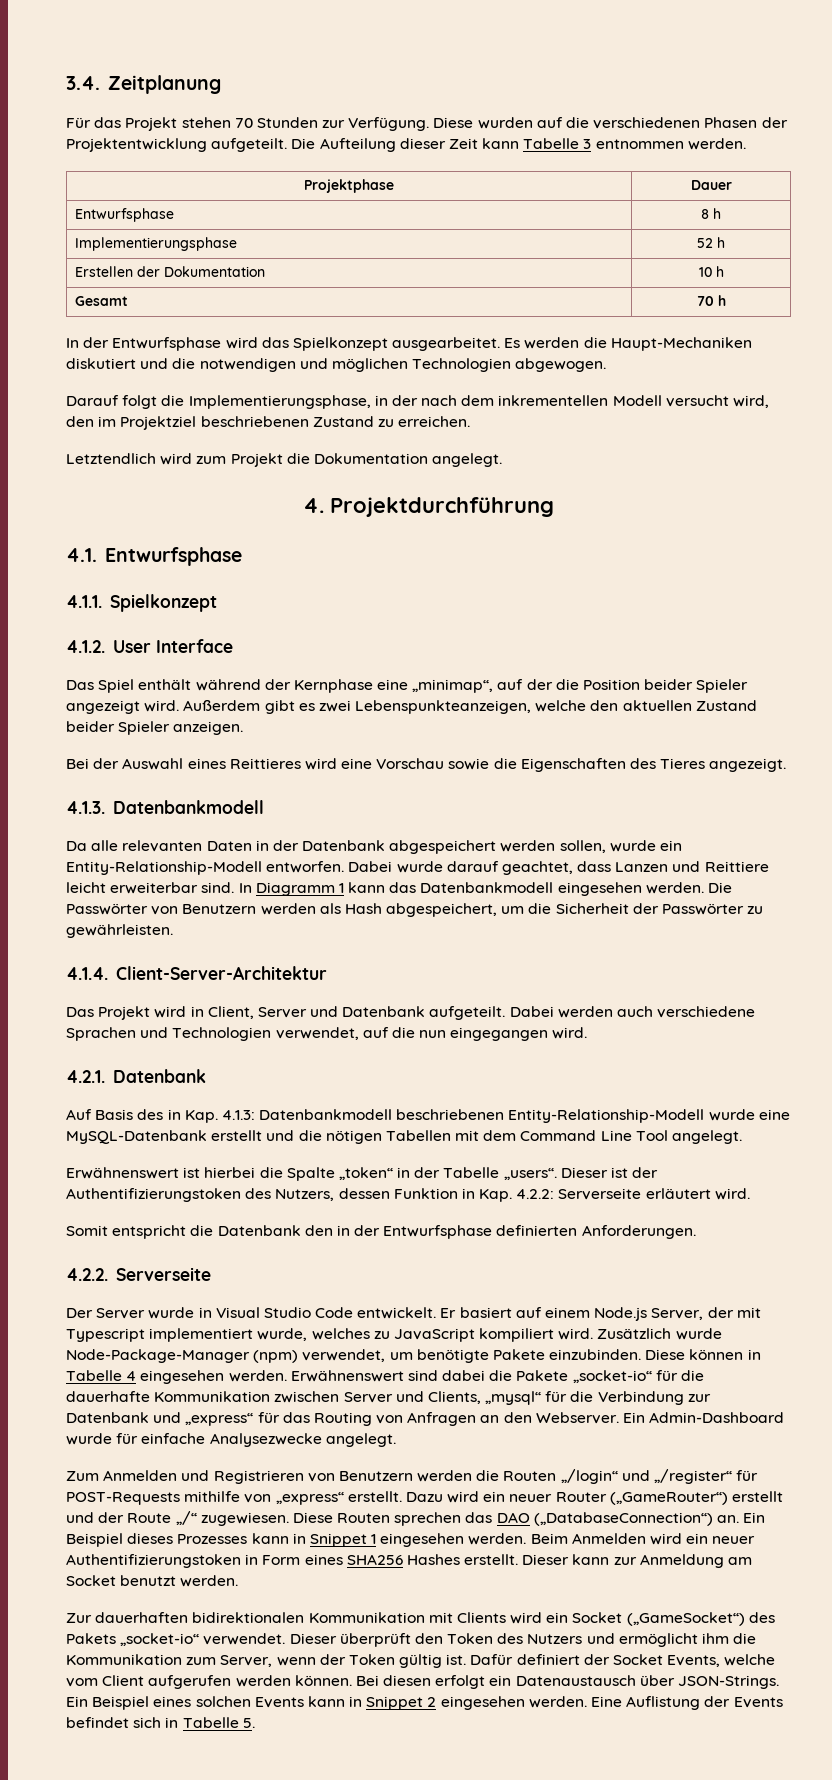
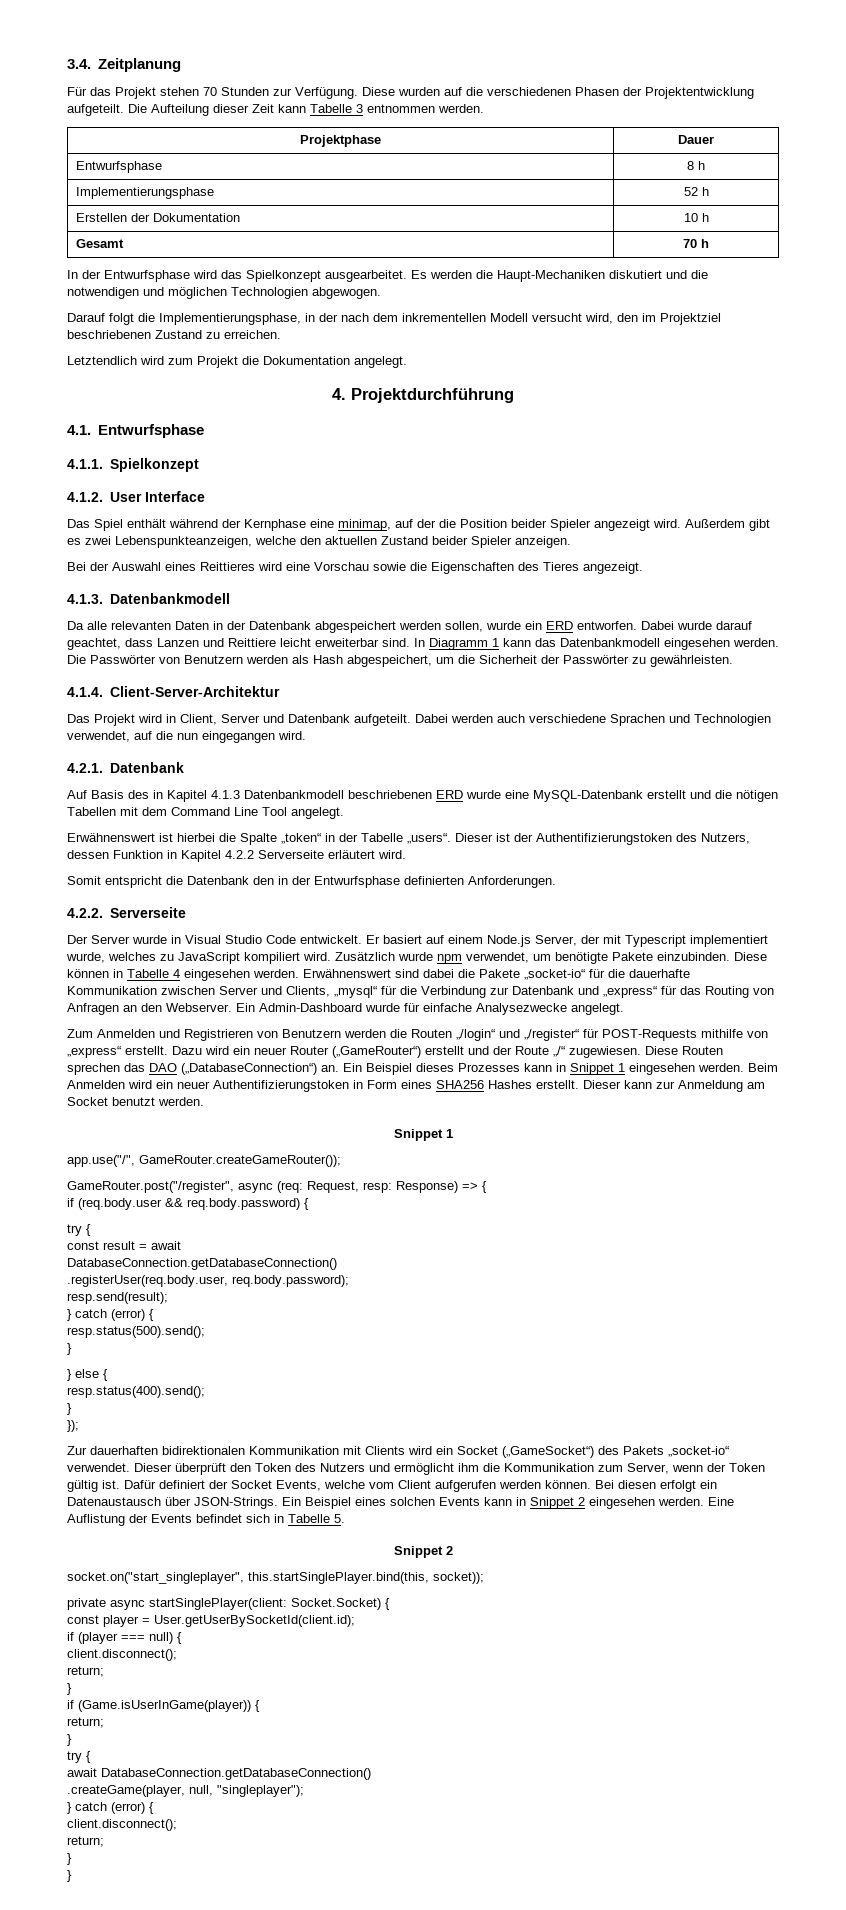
- Das Spiel enthält während der Kernphase eine „minimap“, auf der die Position beider Spieler angezeigt wird.
+ Das Spiel enthält während der Kernphase eine minimap, auf der die Position beider Spieler angezeigt wird.
- Da alle relevanten Daten in der Datenbank abgespeichert werden sollen, wurde ein Entity-Relationship-Modell entworfen.
+ Da alle relevanten Daten in der Datenbank abgespeichert werden sollen, wurde ein ERD entworfen.
- Auf Basis des in Kap. 4.1.3: Datenbankmodell beschriebenen Entity-Relationship-Modell wurde eine MySQL-Datenbank erstellt und die nötigen Tabellen mit dem Command Line Tool angelegt.
+ Auf Basis des in Kapitel 4.1.3 Datenbankmodell beschriebenen ERD wurde eine MySQL-Datenbank erstellt und die nötigen Tabellen mit dem Command Line Tool angelegt.
- Dieser ist der Authentifizierungstoken des Nutzers, dessen Funktion in Kap. 4.2.2: Serverseite erläutert wird.
+ Dieser ist der Authentifizierungstoken des Nutzers, dessen Funktion in Kapitel 4.2.2 Serverseite erläutert wird.
- Zusätzlich wurde Node-Package-Manager (npm) verwendet, um benötigte Pakete einzubinden.
+ Zusätzlich wurde npm verwendet, um benötigte Pakete einzubinden.
  Dieser kann zur Anmeldung am Socket benutzt werden.
+ Snippet 1
+ app.use("/", GameRouter.createGameRouter());
+ GameRouter.post("/register", async (req: Request, resp: Response) => {
+ if (req.body.user && req.body.password) {
+ try {
+ const result = await
+ DatabaseConnection.getDatabaseConnection()
+ .registerUser(req.body.user, req.body.password);
+ resp.send(result);
+ } catch (error) {
+ resp.status(500).send();
+ }
+ } else {
+ resp.status(400).send();
+ }
+ });
  Eine Auflistung der Events befindet sich in Tabelle 5.
+ Snippet 2
+ socket.on("start_singleplayer", this.startSinglePlayer.bind(this, socket));
+ private async startSinglePlayer(client: Socket.Socket) {
+ const player = User.getUserBySocketId(client.id);
+ if (player === null) {
+ client.disconnect();
+ return;
+ }
+ if (Game.isUserInGame(player)) {
+ return;
+ }
+ try {
+ await DatabaseConnection.getDatabaseConnection()
+ .createGame(player, null, "singleplayer");
+ } catch (error) {
+ client.disconnect();
+ return;
+ }
+ }

